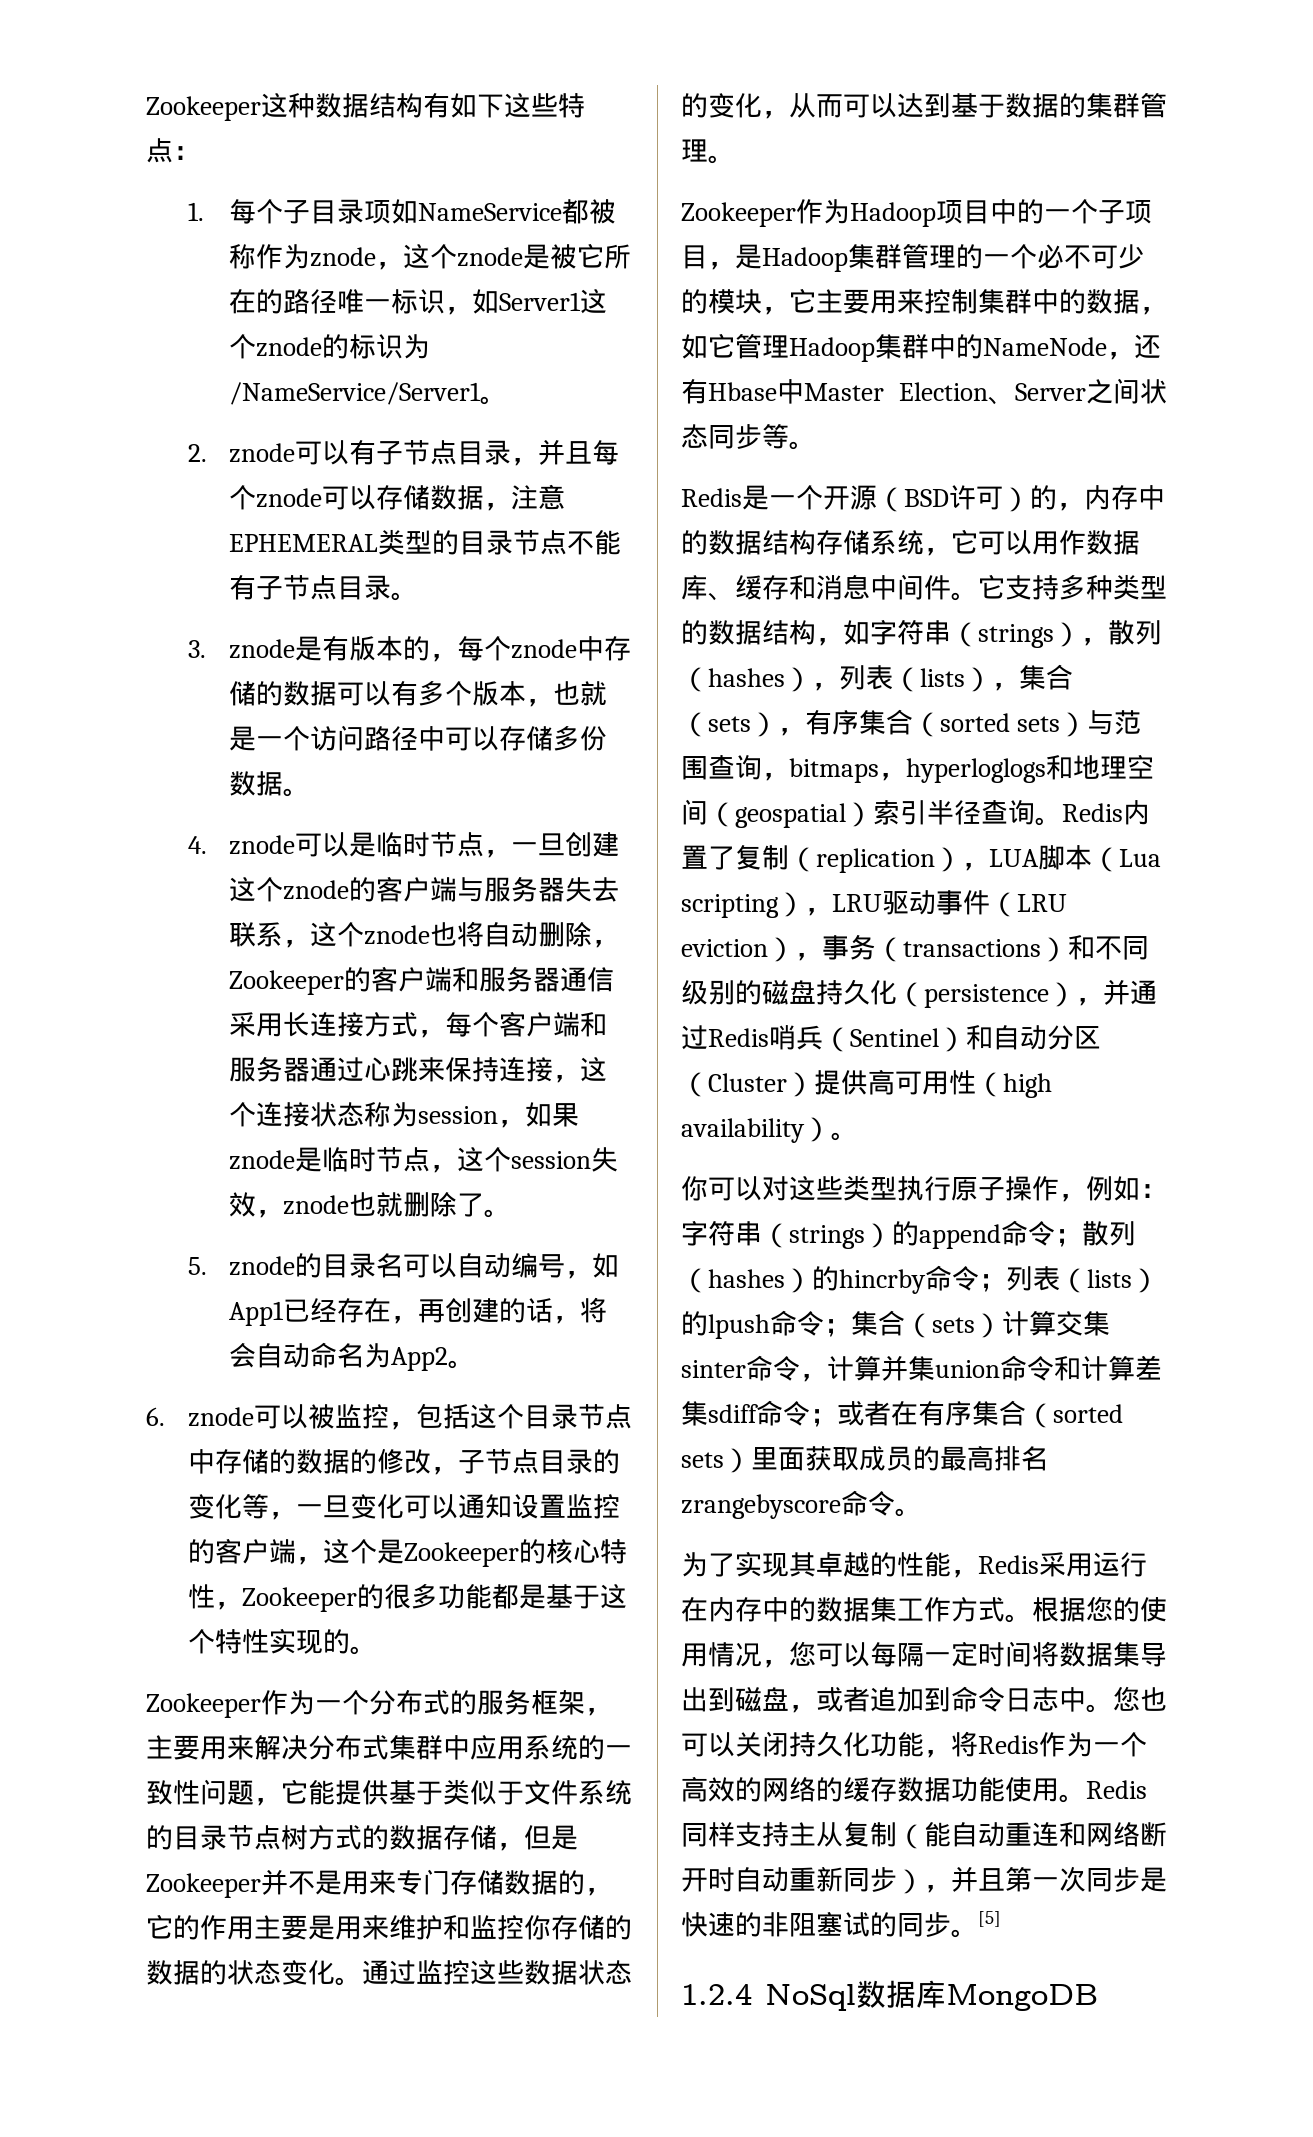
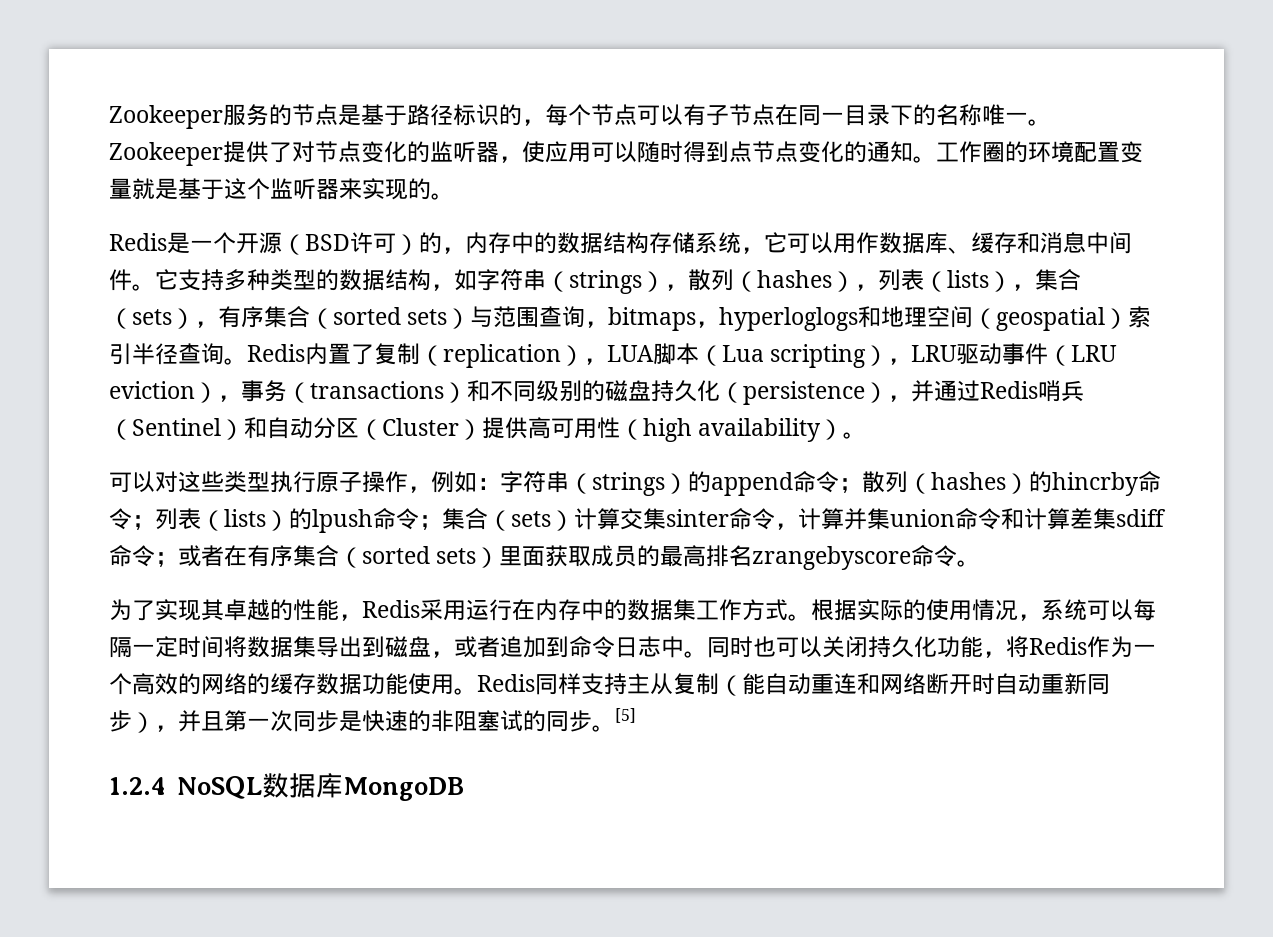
- Zookeeper这种数据结构有如下这些特点：
- 1.每个子目录项如NameService都被称作为znode，这个znode是被它所在的路径唯一标识，如Server1这个znode的标识为/NameService/Server1。
- 2. znode可以有子节点目录，并且每个znode可以存储数据，注意EPHEMERAL类型的目录节点不能有子节点目录。
- 3. znode是有版本的，每个znode中存储的数据可以有多个版本，也就是一个访问路径中可以存储多份数据。
- 4. znode可以是临时节点，一旦创建这个znode的客户端与服务器失去联系，这个znode也将自动删除，Zookeeper的客户端和服务器通信采用长连接方式，每个客户端和服务器通过心跳来保持连接，这个连接状态称为session，如果znode是临时节点，这个session失效，znode也就删除了。
- 5. znode的目录名可以自动编号，如App1已经存在，再创建的话，将会自动命名为App2。
- 6. znode可以被监控，包括这个目录节点中存储的数据的修改，子节点目录的变化等，一旦变化可以通知设置监控的客户端，这个是Zookeeper的核心特性，Zookeeper的很多功能都是基于这个特性实现的。
+ Zookeeper服务的节点是基于路径标识的，每个节点可以有子节点在同一目录下的名称唯一。Zookeeper提供了对节点变化的监听器，使应用可以随时得到点节点变化的通知。工作圈的环境配置变量就是基于这个监听器来实现的。
- Zookeeper作为一个分布式的服务框架，主要用来解决分布式集群中应用系统的一致性问题，它能提供基于类似于文件系统的目录节点树方式的数据存储，但是Zookeeper并不是用来专门存储数据的，它的作用主要是用来维护和监控你存储的数据的状态变化。通过监控这些数据状态的变化，从而可以达到基于数据的集群管理。
- Zookeeper作为Hadoop项目中的一个子项目，是Hadoop集群管理的一个必不可少的模块，它主要用来控制集群中的数据，如它管理Hadoop集群中的NameNode，还有Hbase中Master Election、Server之间状态同步等。
- 你可以对这些类型执行原子操作，例如：字符串（strings）的append命令；散列（hashes）的hincrby命令；列表（lists）的lpush命令；集合（sets）计算交集sinter命令，计算并集union命令和计算差集sdiff命令；或者在有序集合（sorted sets）里面获取成员的最高排名zrangebyscore命令。
+ 可以对这些类型执行原子操作，例如：字符串（strings）的append命令；散列（hashes）的hincrby命令；列表（lists）的lpush命令；集合（sets）计算交集sinter命令，计算并集union命令和计算差集sdiff命令；或者在有序集合（sorted sets）里面获取成员的最高排名zrangebyscore命令。
- 根据您的使用情况，您可以每隔一定时间将数据集导出到磁盘，或者追加到命令日志中。
+ 根据实际的使用情况，系统可以每隔一定时间将数据集导出到磁盘，或者追加到命令日志中。
- 您也可以关闭持久化功能，将Redis作为一个高效的网络的缓存数据功能使用。
+ 同时也可以关闭持久化功能，将Redis作为一个高效的网络的缓存数据功能使用。
- 1.2.4 NoSql数据库MongoDB
+ 1.2.4 NoSQL数据库MongoDB

